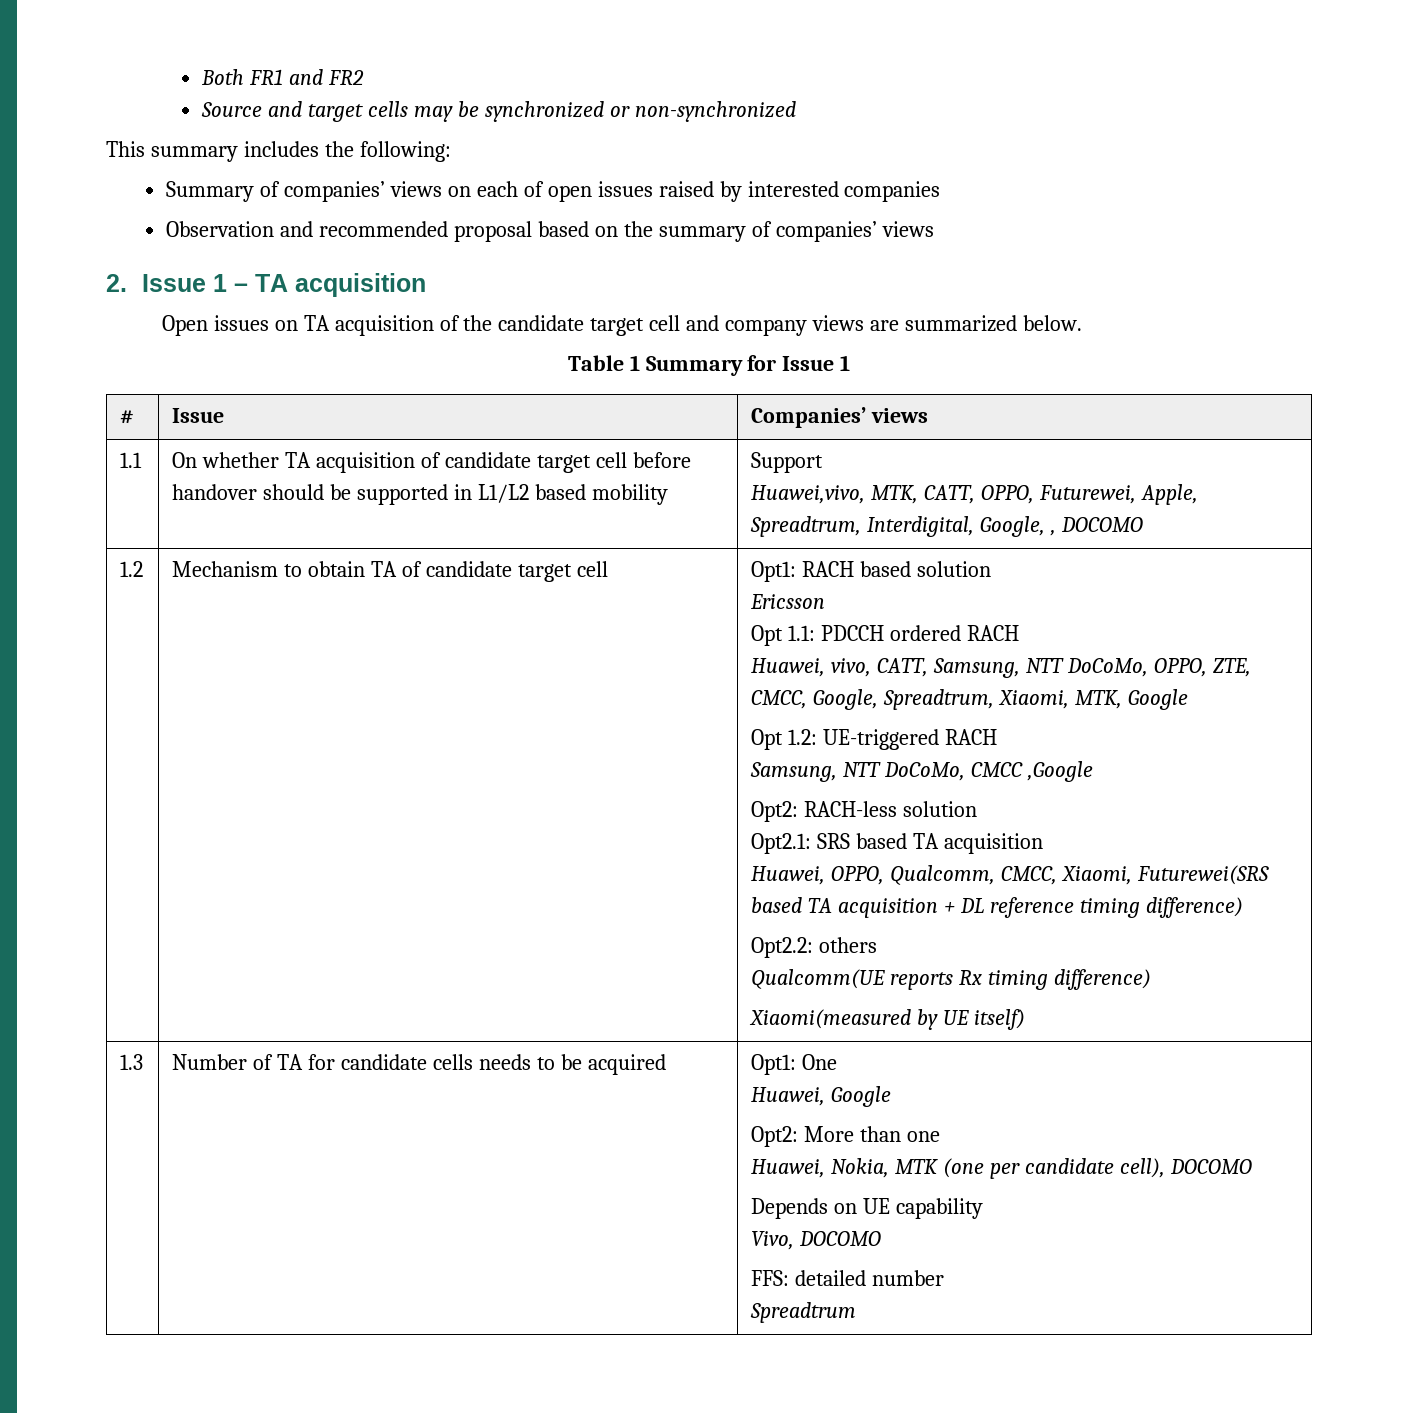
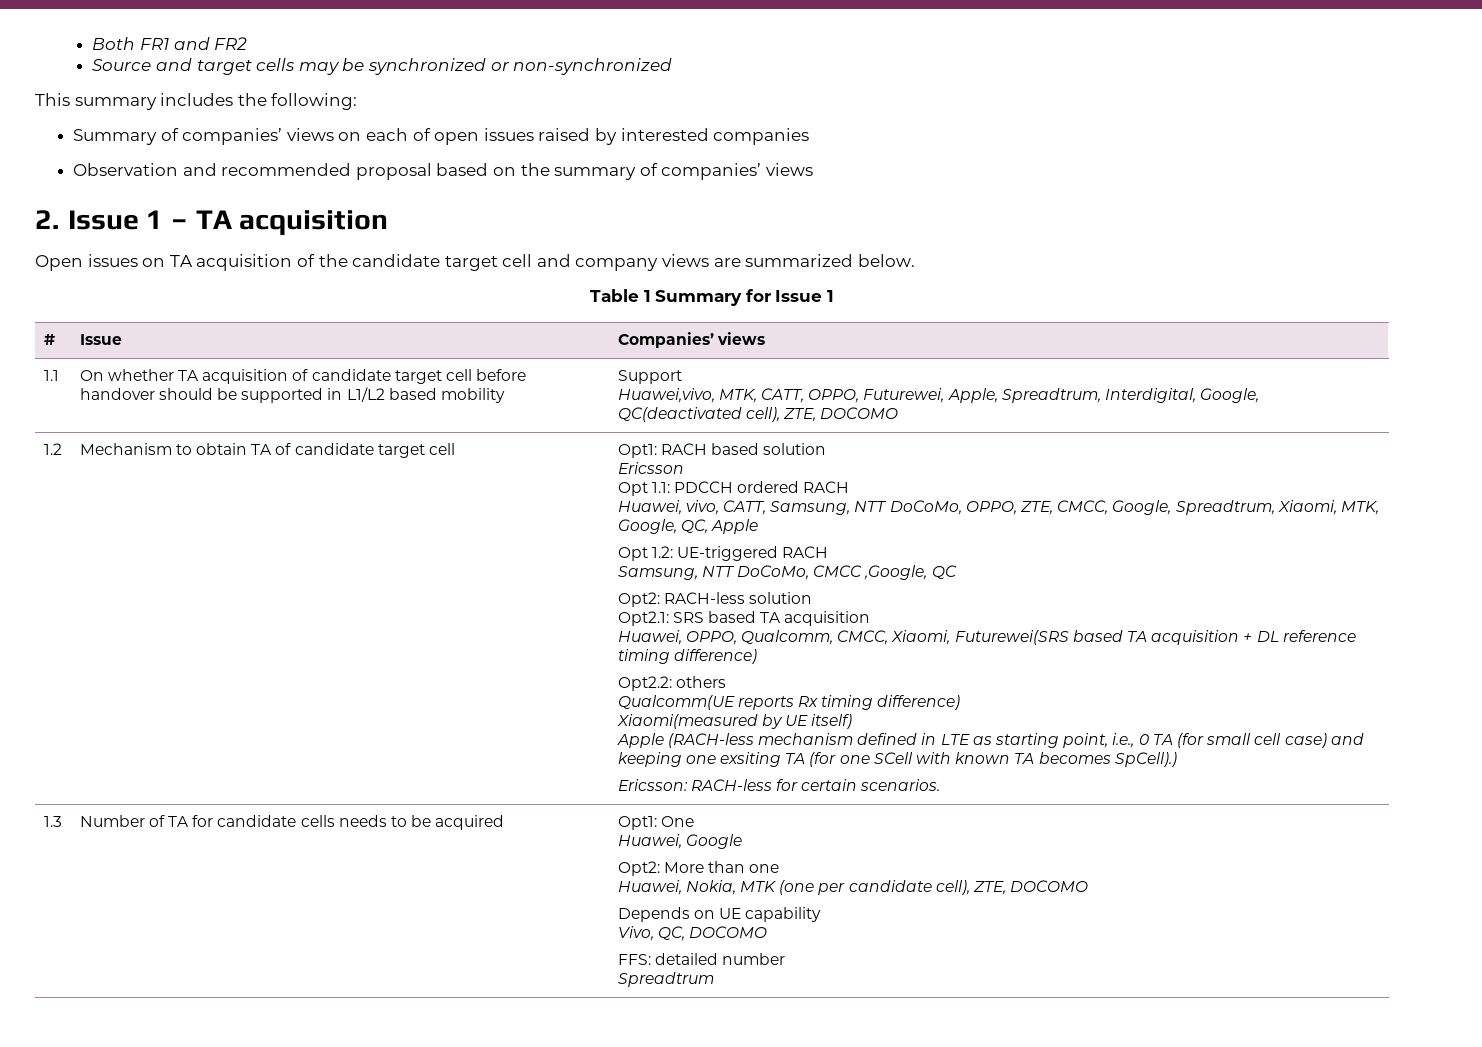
  1.1 | On whether TA acquisition of candidate target cell before handover should be supported in L1/L2 based mobility | Support
- Huawei,vivo, MTK, CATT, OPPO, Futurewei, Apple, Spreadtrum, Interdigital, Google, , DOCOMO
+ Huawei,vivo, MTK, CATT, OPPO, Futurewei, Apple, Spreadtrum, Interdigital, Google, QC(deactivated cell), ZTE, DOCOMO
- Huawei, vivo, CATT, Samsung, NTT DoCoMo, OPPO, ZTE, CMCC, Google, Spreadtrum, Xiaomi, MTK, Google
+ Huawei, vivo, CATT, Samsung, NTT DoCoMo, OPPO, ZTE, CMCC, Google, Spreadtrum, Xiaomi, MTK, Google, QC, Apple
- Samsung, NTT DoCoMo, CMCC ,Google
+ Samsung, NTT DoCoMo, CMCC ,Google, QC
+ Apple (RACH-less mechanism defined in LTE as starting point, i.e., 0 TA (for small cell case) and keeping one exsiting TA (for one SCell with known TA becomes SpCell).)
+ Ericsson: RACH-less for certain scenarios.
  1.3 | Number of TA for candidate cells needs to be acquired | Opt1: One
  Huawei, Google
  Opt2: More than one
- Huawei, Nokia, MTK (one per candidate cell), DOCOMO
+ Huawei, Nokia, MTK (one per candidate cell), ZTE, DOCOMO
  Depends on UE capability
- Vivo, DOCOMO
+ Vivo, QC, DOCOMO

